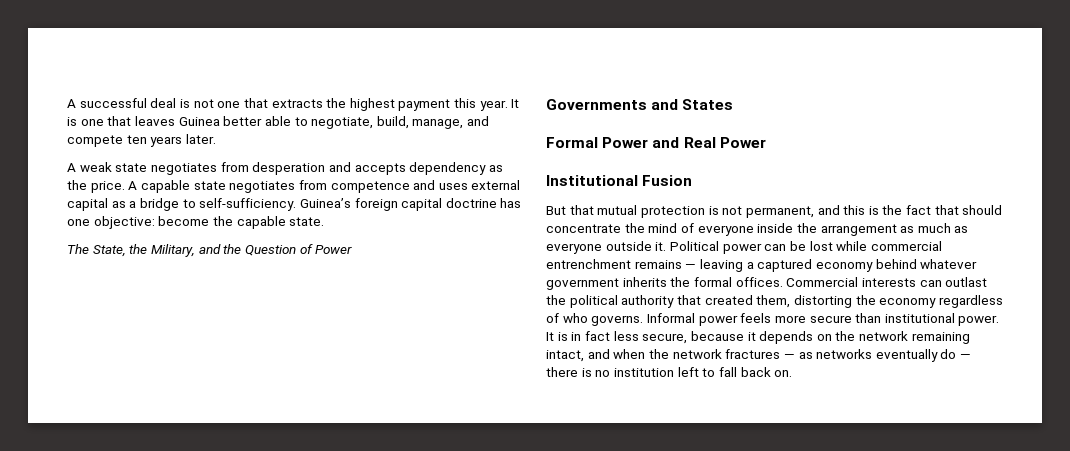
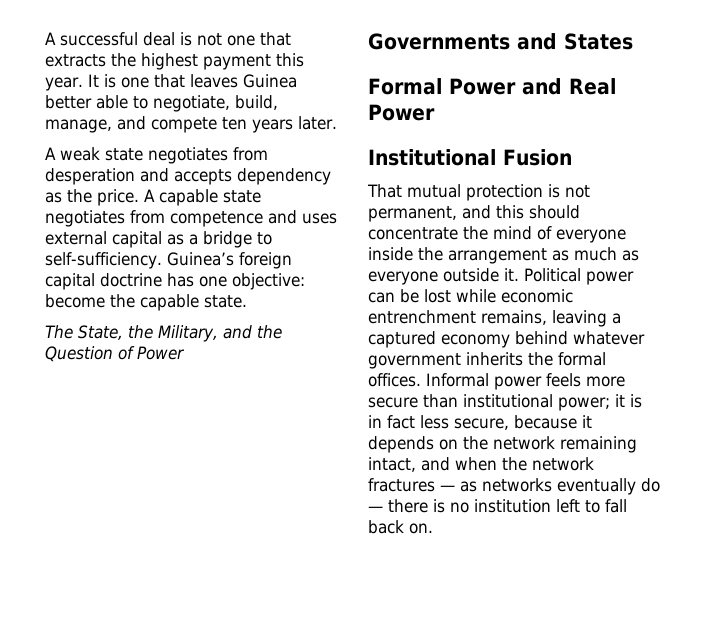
- But that mutual protection is not permanent, and this is the fact that should concentrate the mind of everyone inside the arrangement as much as everyone outside it.
+ That mutual protection is not permanent, and this should concentrate the mind of everyone inside the arrangement as much as everyone outside it.
- Political power can be lost while commercial entrenchment remains — leaving a captured economy behind whatever government inherits the formal offices.
+ Political power can be lost while economic entrenchment remains, leaving a captured economy behind whatever government inherits the formal offices.
- Commercial interests can outlast the political authority that created them, distorting the economy regardless of who governs.
- Informal power feels more secure than institutional power. It is in fact less secure, because it depends on the network remaining intact, and when the network fractures — as networks eventually do — there is no institution left to fall back on.
+ Informal power feels more secure than institutional power; it is in fact less secure, because it depends on the network remaining intact, and when the network fractures — as networks eventually do — there is no institution left to fall back on.

